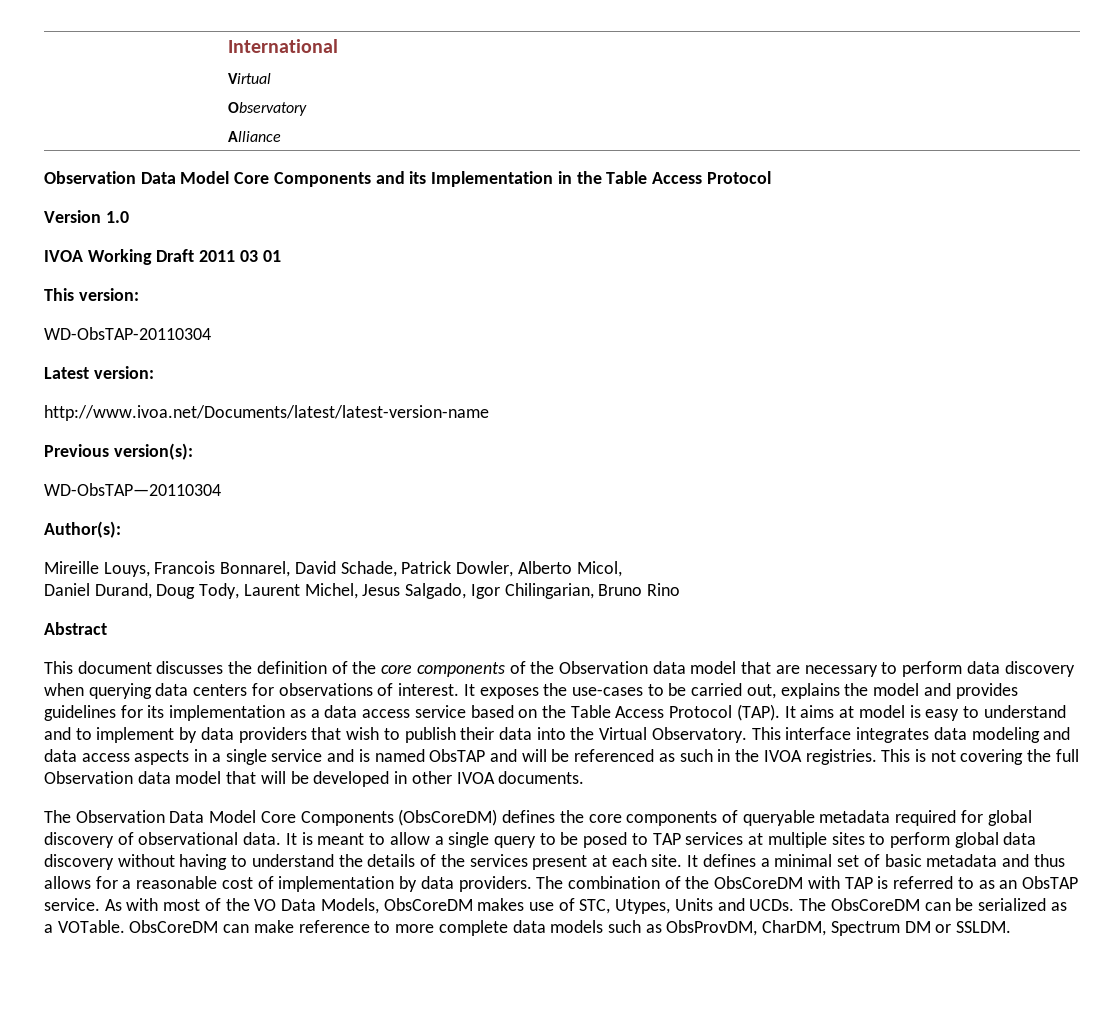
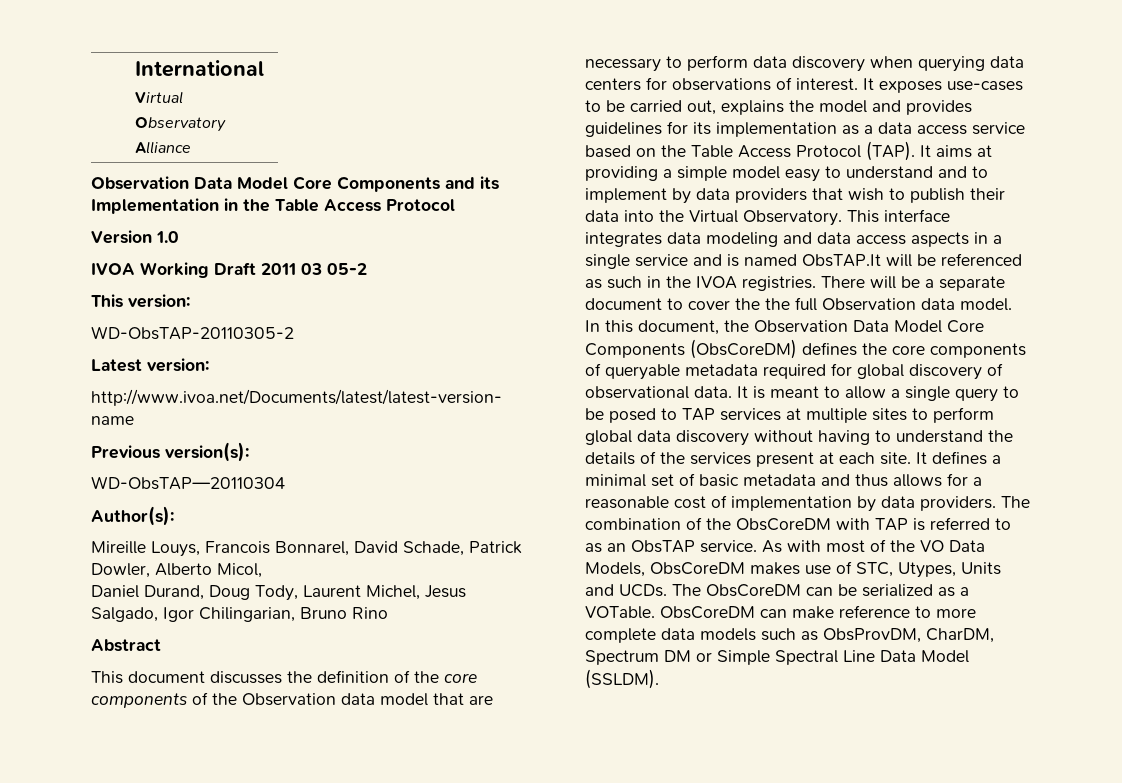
- IVOA Working Draft 2011 03 01
+ IVOA Working Draft 2011 03 05-2
- WD-ObsTAP-20110304
+ WD-ObsTAP-20110305-2
- It exposes the use-cases to be carried out, explains the model and provides guidelines for its implementation as a data access service based on the Table Access Protocol (TAP).
+ It exposes use-cases to be carried out, explains the model and provides guidelines for its implementation as a data access service based on the Table Access Protocol (TAP).
- It aims at model is easy to understand and to implement by data providers that wish to publish their data into the Virtual Observatory.
+ It aims at providing a simple model easy to understand and to implement by data providers that wish to publish their data into the Virtual Observatory.
- This interface integrates data modeling and data access aspects in a single service and is named ObsTAP and will be referenced as such in the IVOA registries.
+ This interface integrates data modeling and data access aspects in a single service and is named ObsTAP.It will be referenced as such in the IVOA registries.
- This is not covering the full Observation data model that will be developed in other IVOA documents.
- The Observation Data Model Core Components (ObsCoreDM) defines the core components of queryable metadata required for global discovery of observational data.
+ There will be a separate document to cover the the full Observation data model. In this document, the Observation Data Model Core Components (ObsCoreDM) defines the core components of queryable metadata required for global discovery of observational data.
- ObsCoreDM can make reference to more complete data models such as ObsProvDM, CharDM, Spectrum DM or SSLDM.
+ ObsCoreDM can make reference to more complete data models such as ObsProvDM, CharDM, Spectrum DM or Simple Spectral Line Data Model (SSLDM).

